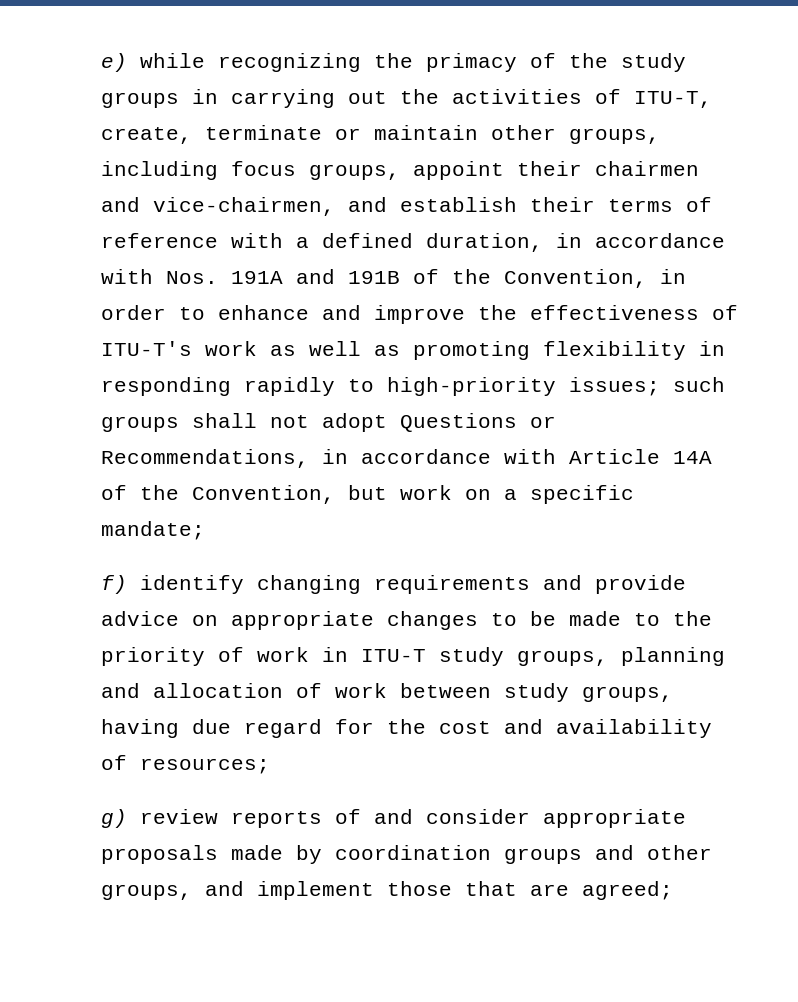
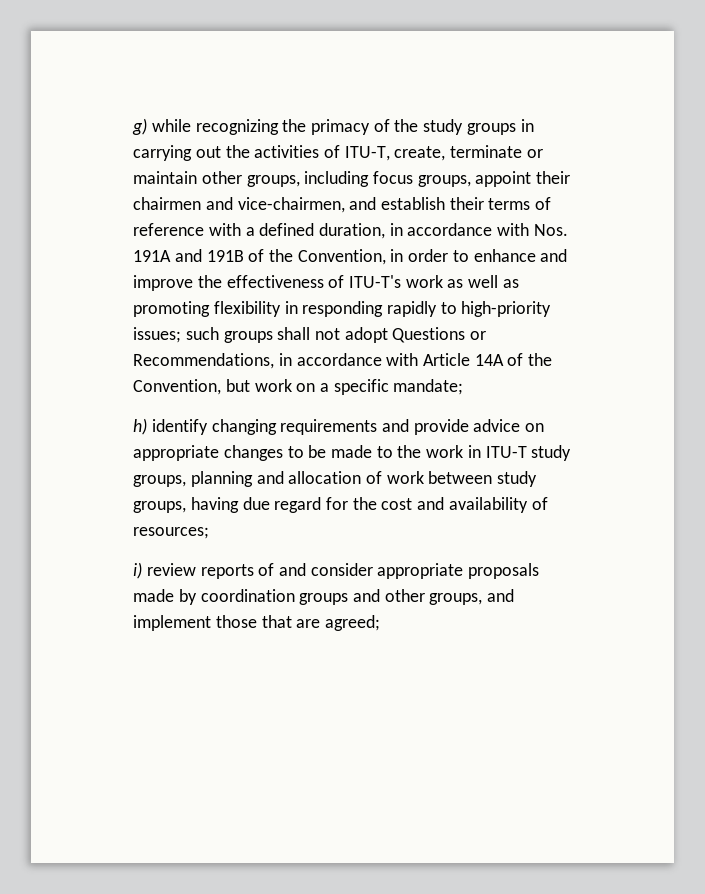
- e) while recognizing the primacy of the study groups in carrying out the activities of ITU-T, create, terminate or maintain other groups, including focus groups, appoint their chairmen and vice-chairmen, and establish their terms of reference with a defined duration, in accordance with Nos. 191A and 191B of the Convention, in order to enhance and improve the effectiveness of ITU-T's work as well as promoting flexibility in responding rapidly to high-priority issues;
+ g) while recognizing the primacy of the study groups in carrying out the activities of ITU-T, create, terminate or maintain other groups, including focus groups, appoint their chairmen and vice-chairmen, and establish their terms of reference with a defined duration, in accordance with Nos. 191A and 191B of the Convention, in order to enhance and improve the effectiveness of ITU-T's work as well as promoting flexibility in responding rapidly to high-priority issues;
- f) identify changing requirements and provide advice on appropriate changes to be made to the priority of work in ITU-T study groups, planning and allocation of work between study groups, having due regard for the cost and availability of resources;
+ h) identify changing requirements and provide advice on appropriate changes to be made to the work in ITU-T study groups, planning and allocation of work between study groups, having due regard for the cost and availability of resources;
- g) review reports of and consider appropriate proposals made by coordination groups and other groups, and implement those that are agreed;
+ i) review reports of and consider appropriate proposals made by coordination groups and other groups, and implement those that are agreed;

